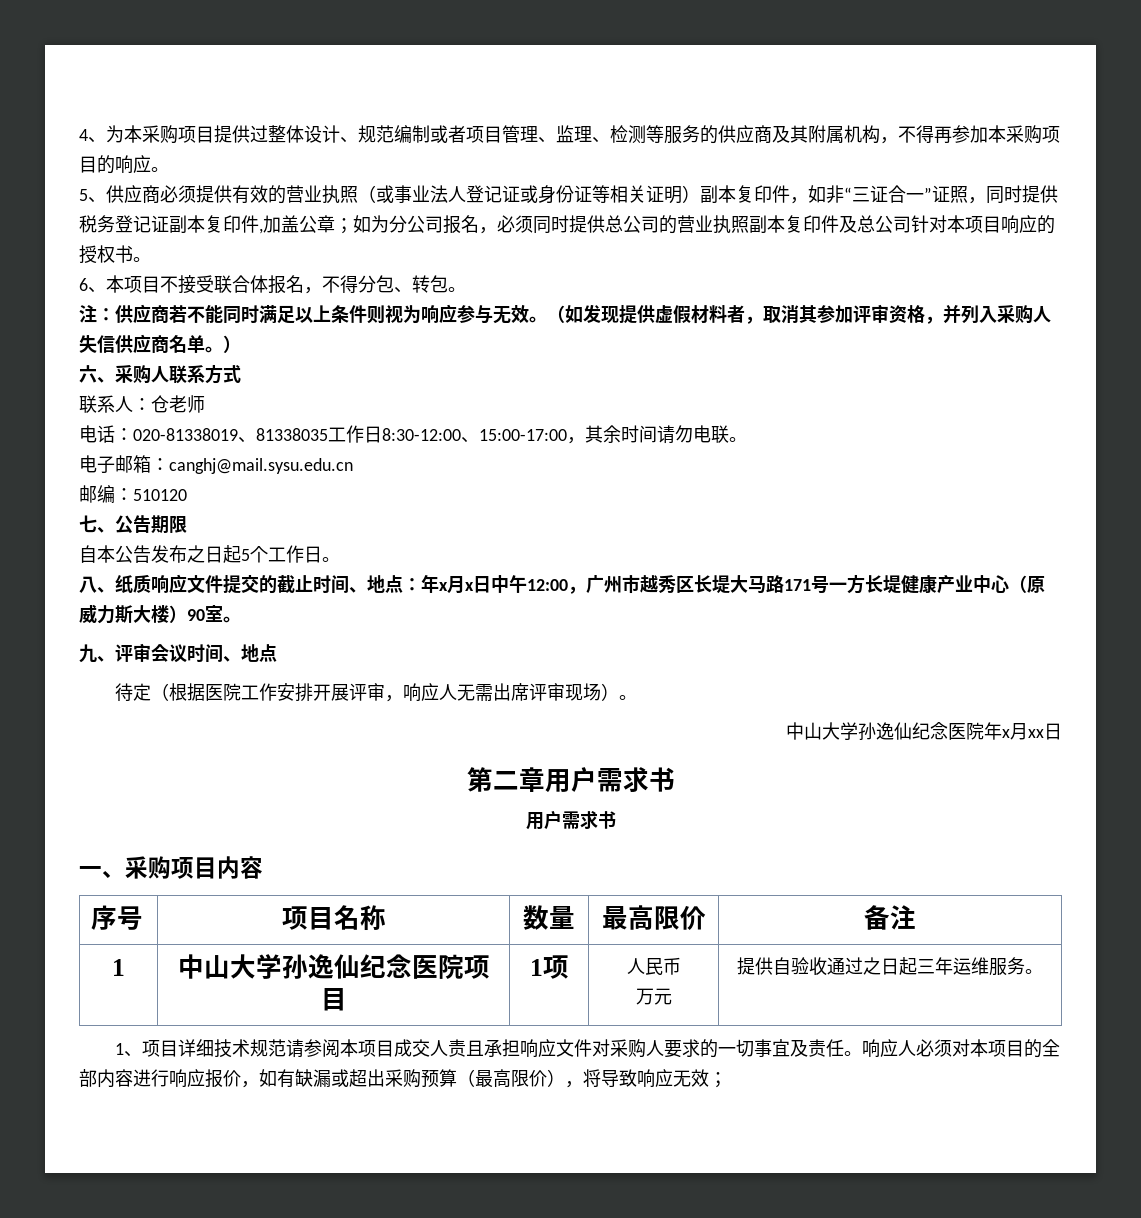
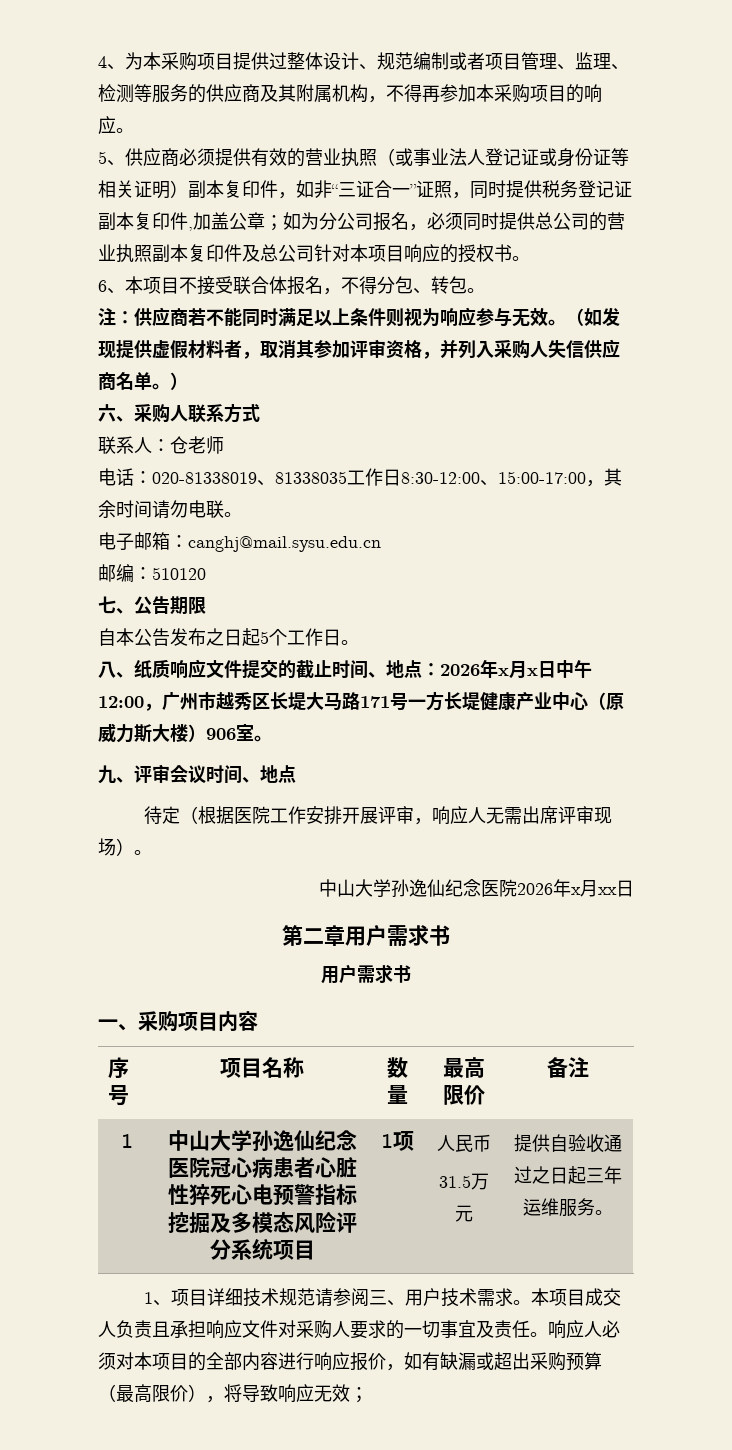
- 八、纸质响应文件提交的截止时间、地点：年x月x日中午12:00，广州市越秀区长堤大马路171号一方长堤健康产业中心（原威力斯大楼）90室。
+ 八、纸质响应文件提交的截止时间、地点：2026年x月x日中午12:00，广州市越秀区长堤大马路171号一方长堤健康产业中心（原威力斯大楼）906室。
- 中山大学孙逸仙纪念医院年x月xx日
+ 中山大学孙逸仙纪念医院2026年x月xx日
- 1 | 中山大学孙逸仙纪念医院项目 | 1项 | 人民币
- 万元 | 提供自验收通过之日起三年运维服务。
+ 1 | 中山大学孙逸仙纪念医院冠心病患者心脏性猝死心电预警指标挖掘及多模态风险评分系统项目 | 1项 | 人民币
+ 31.5万元 | 提供自验收通过之日起三年运维服务。
- 1、项目详细技术规范请参阅本项目成交人责且承担响应文件对采购人要求的一切事宜及责任。
+ 1、项目详细技术规范请参阅三、用户技术需求。本项目成交人负责且承担响应文件对采购人要求的一切事宜及责任。

